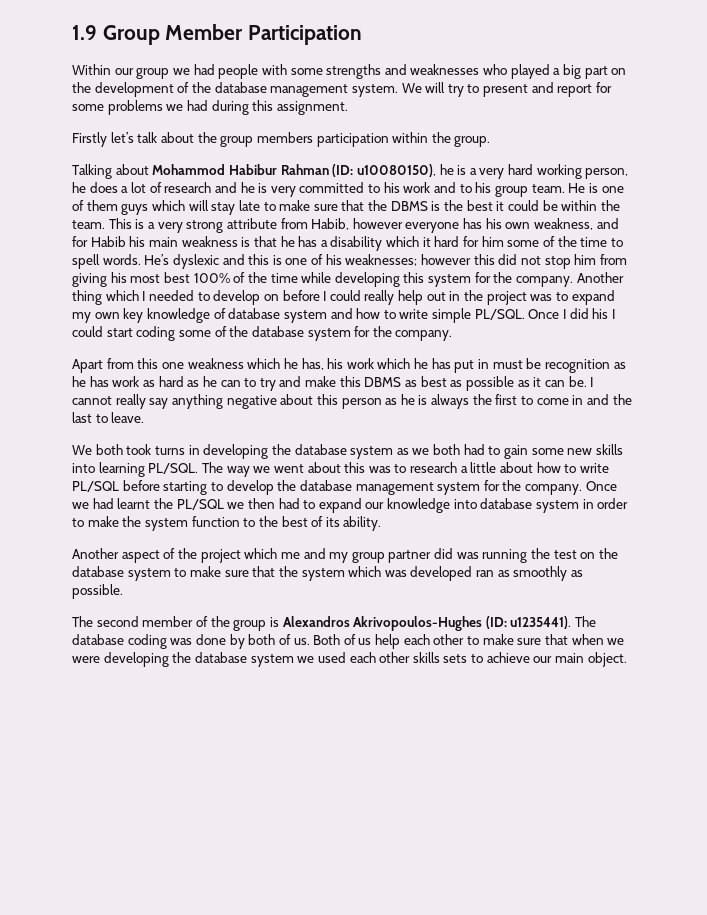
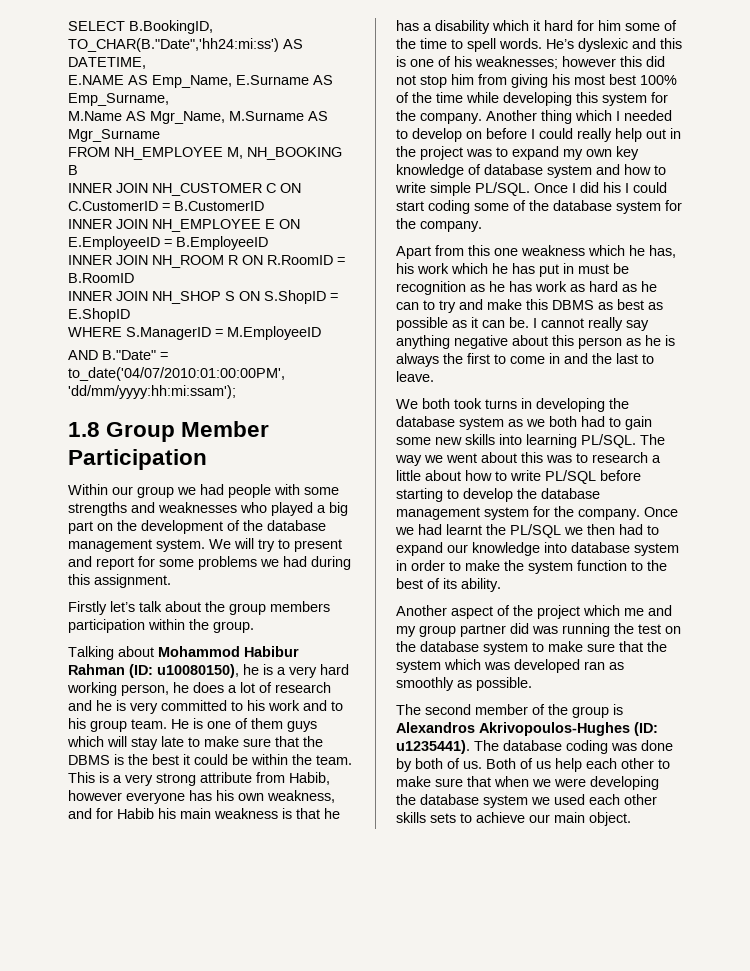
- 1.9 Group Member Participation
+ SELECT B.BookingID, TO_CHAR(B."Date",'hh24:mi:ss') AS DATETIME,
+ E.NAME AS Emp_Name, E.Surname AS Emp_Surname,
+ M.Name AS Mgr_Name, M.Surname AS Mgr_Surname
+ FROM NH_EMPLOYEE M, NH_BOOKING B
+ INNER JOIN NH_CUSTOMER C ON C.CustomerID = B.CustomerID
+ INNER JOIN NH_EMPLOYEE E ON E.EmployeeID = B.EmployeeID
+ INNER JOIN NH_ROOM R ON R.RoomID = B.RoomID
+ INNER JOIN NH_SHOP S ON S.ShopID = E.ShopID
+ WHERE S.ManagerID = M.EmployeeID
+ AND B."Date" = to_date('04/07/2010:01:00:00PM', 'dd/mm/yyyy:hh:mi:ssam');
+ 1.8 Group Member Participation

